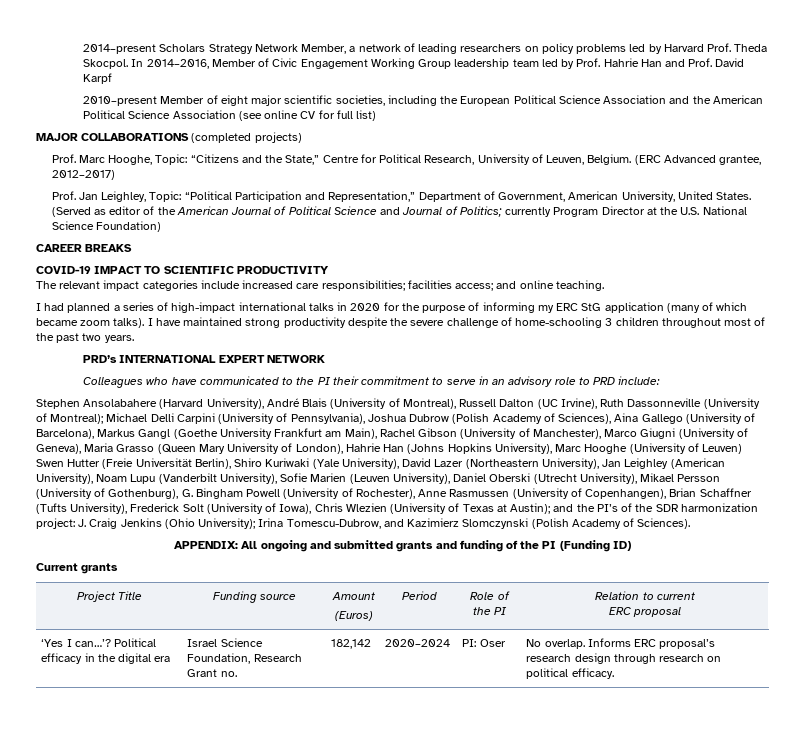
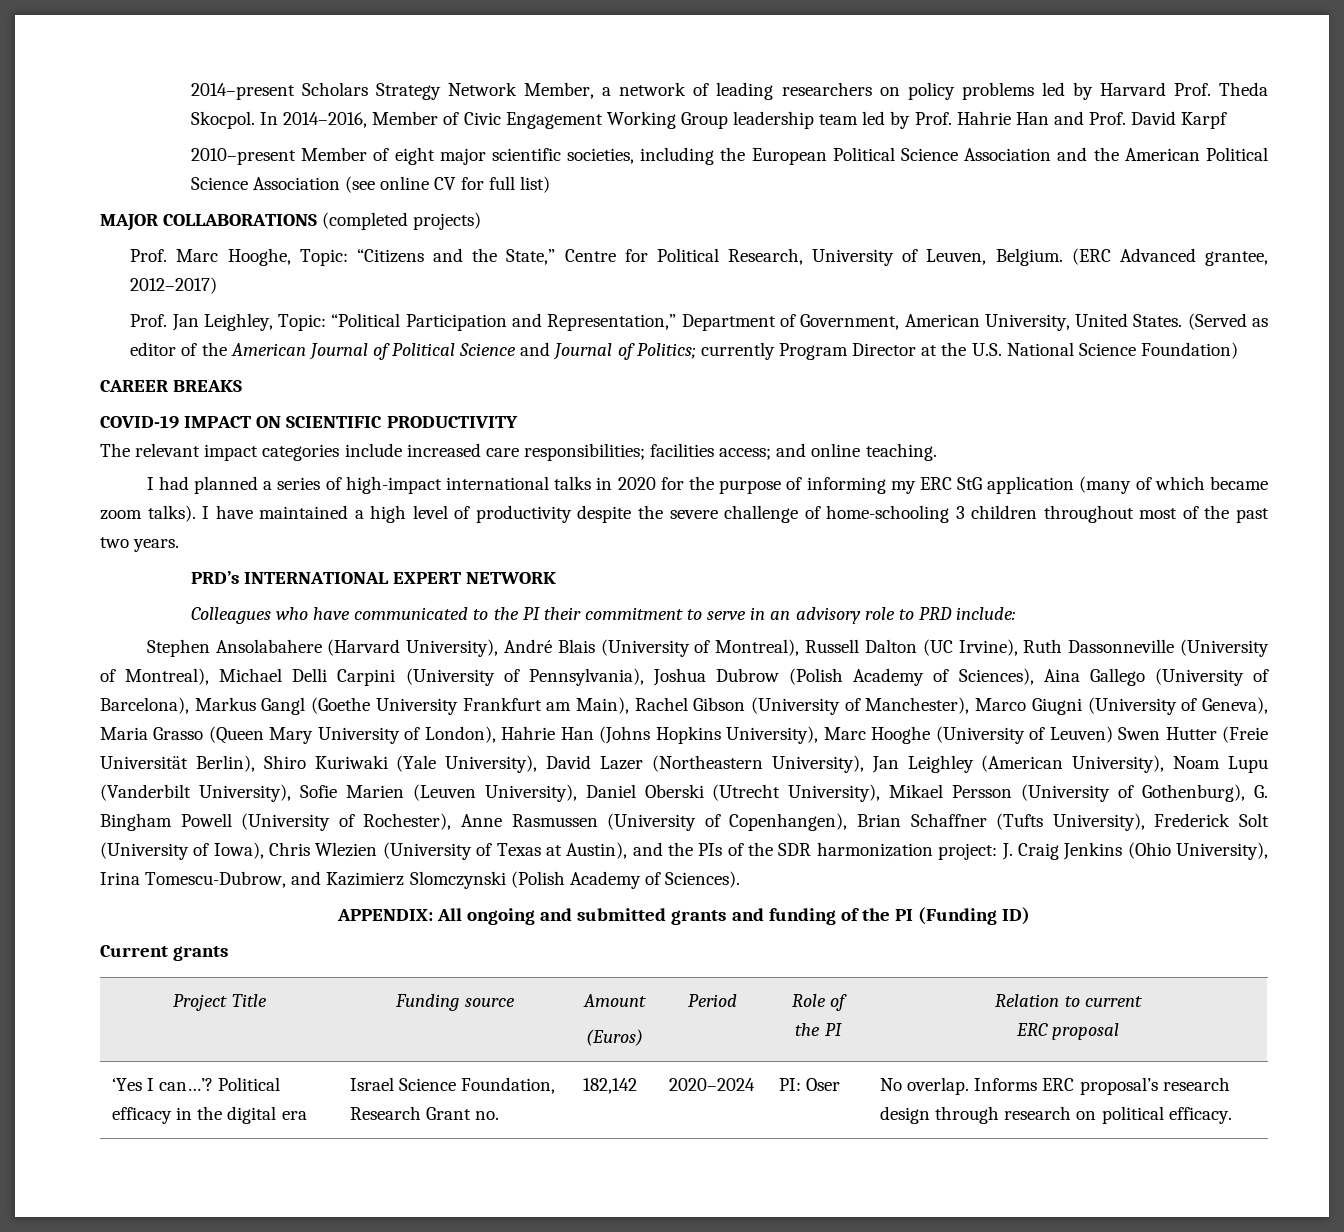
- COVID-19 IMPACT TO SCIENTIFIC PRODUCTIVITY
+ COVID-19 IMPACT ON SCIENTIFIC PRODUCTIVITY
- I have maintained strong productivity despite the severe challenge of home-schooling 3 children throughout most of the past two years.
+ I have maintained a high level of productivity despite the severe challenge of home-schooling 3 children throughout most of the past two years.
- Stephen Ansolabahere (Harvard University), André Blais (University of Montreal), Russell Dalton (UC Irvine), Ruth Dassonneville (University of Montreal); Michael Delli Carpini (University of Pennsylvania), Joshua Dubrow (Polish Academy of Sciences), Aina Gallego (University of Barcelona), Markus Gangl (Goethe University Frankfurt am Main), Rachel Gibson (University of Manchester), Marco Giugni (University of Geneva), Maria Grasso (Queen Mary University of London), Hahrie Han (Johns Hopkins University), Marc Hooghe (University of Leuven) Swen Hutter (Freie Universität Berlin), Shiro Kuriwaki (Yale University), David Lazer (Northeastern University), Jan Leighley (American University), Noam Lupu (Vanderbilt University), Sofie Marien (Leuven University), Daniel Oberski (Utrecht University), Mikael Persson (University of Gothenburg), G. Bingham Powell (University of Rochester), Anne Rasmussen (University of Copenhangen), Brian Schaffner (Tufts University), Frederick Solt (University of Iowa), Chris Wlezien (University of Texas at Austin); and the PI’s of the SDR harmonization project:
+ Stephen Ansolabahere (Harvard University), André Blais (University of Montreal), Russell Dalton (UC Irvine), Ruth Dassonneville (University of Montreal), Michael Delli Carpini (University of Pennsylvania), Joshua Dubrow (Polish Academy of Sciences), Aina Gallego (University of Barcelona), Markus Gangl (Goethe University Frankfurt am Main), Rachel Gibson (University of Manchester), Marco Giugni (University of Geneva), Maria Grasso (Queen Mary University of London), Hahrie Han (Johns Hopkins University), Marc Hooghe (University of Leuven) Swen Hutter (Freie Universität Berlin), Shiro Kuriwaki (Yale University), David Lazer (Northeastern University), Jan Leighley (American University), Noam Lupu (Vanderbilt University), Sofie Marien (Leuven University), Daniel Oberski (Utrecht University), Mikael Persson (University of Gothenburg), G. Bingham Powell (University of Rochester), Anne Rasmussen (University of Copenhangen), Brian Schaffner (Tufts University), Frederick Solt (University of Iowa), Chris Wlezien (University of Texas at Austin), and the PIs of the SDR harmonization project:
- J. Craig Jenkins (Ohio University); Irina Tomescu-Dubrow, and Kazimierz Slomczynski (Polish Academy of Sciences).
+ J. Craig Jenkins (Ohio University), Irina Tomescu-Dubrow, and Kazimierz Slomczynski (Polish Academy of Sciences).

